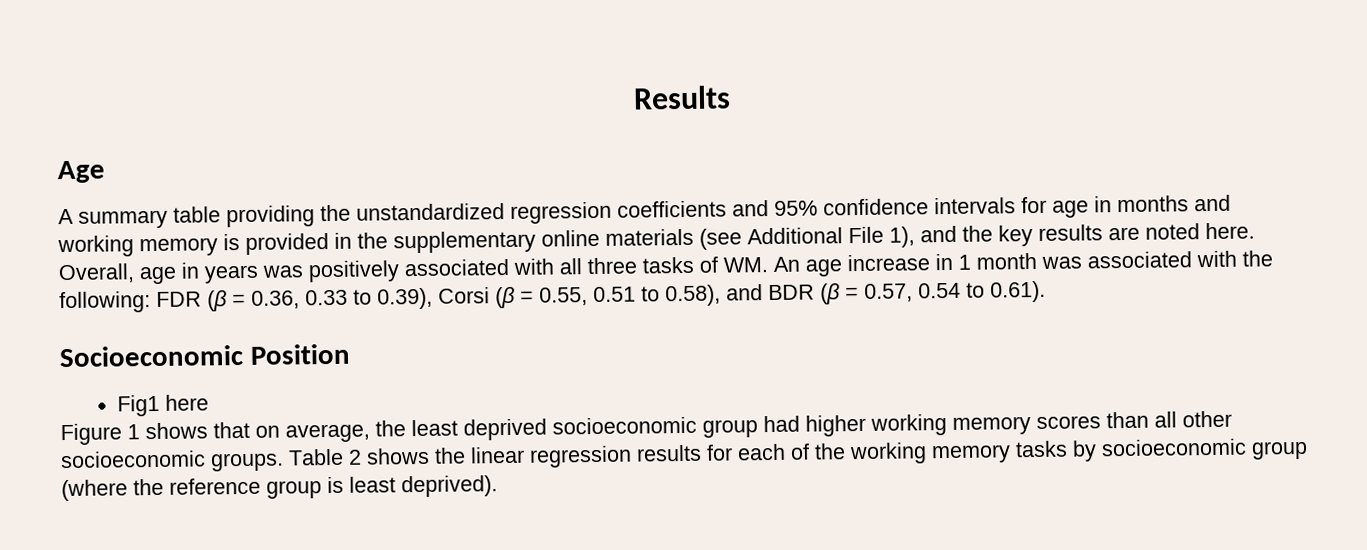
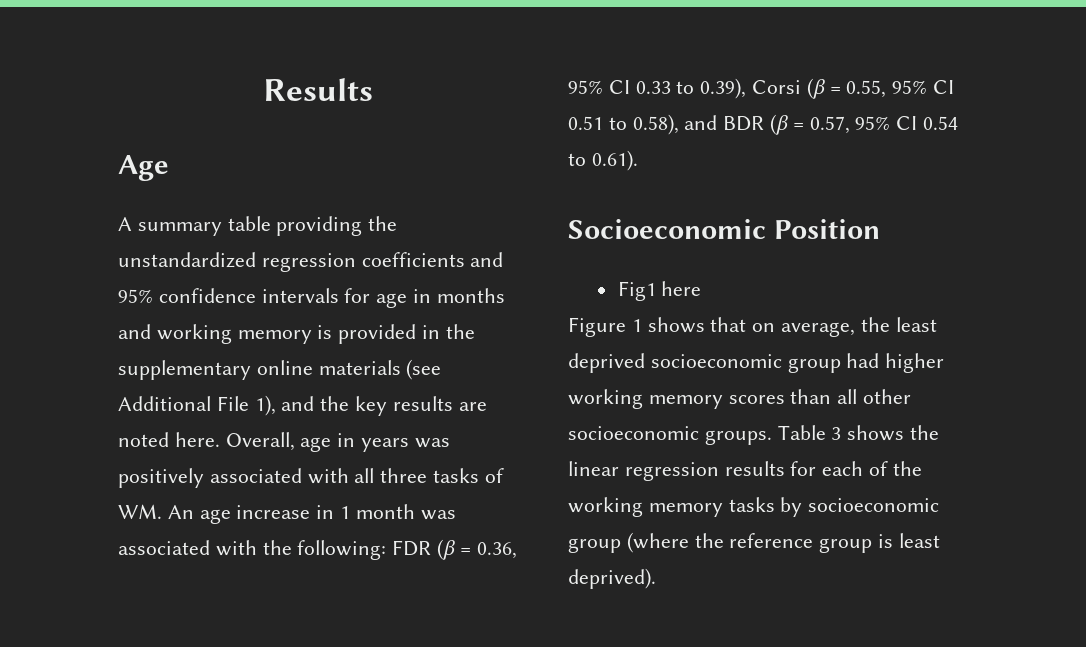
- Overall, age in years was positively associated with all three tasks of WM. An age increase in 1 month was associated with the following: FDR (β = 0.36, 0.33 to 0.39), Corsi (β = 0.55, 0.51 to 0.58), and BDR (β = 0.57, 0.54 to 0.61).
+ Overall, age in years was positively associated with all three tasks of WM. An age increase in 1 month was associated with the following: FDR (β = 0.36, 95% CI 0.33 to 0.39), Corsi (β = 0.55, 95% CI 0.51 to 0.58), and BDR (β = 0.57, 95% CI 0.54 to 0.61).
- Table 2 shows the linear regression results for each of the working memory tasks by socioeconomic group (where the reference group is least deprived).
+ Table 3 shows the linear regression results for each of the working memory tasks by socioeconomic group (where the reference group is least deprived).

